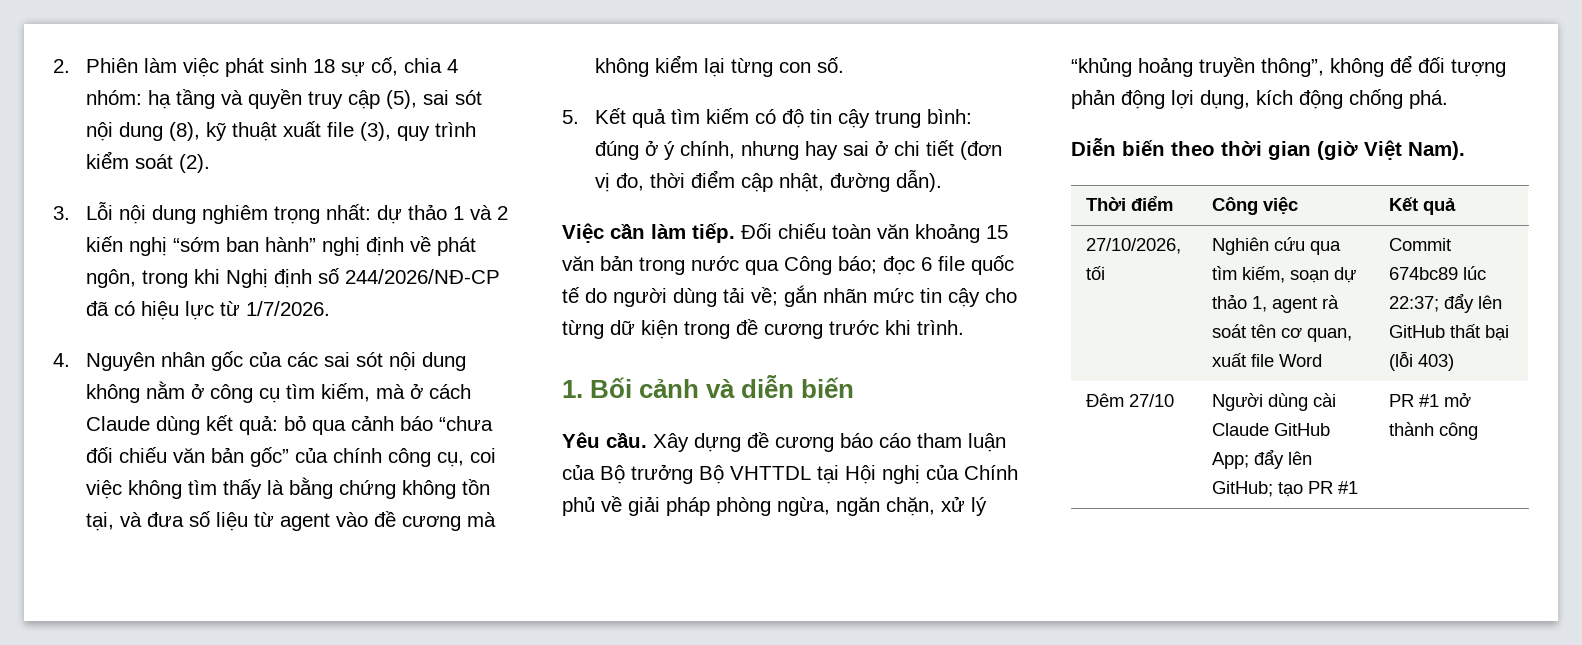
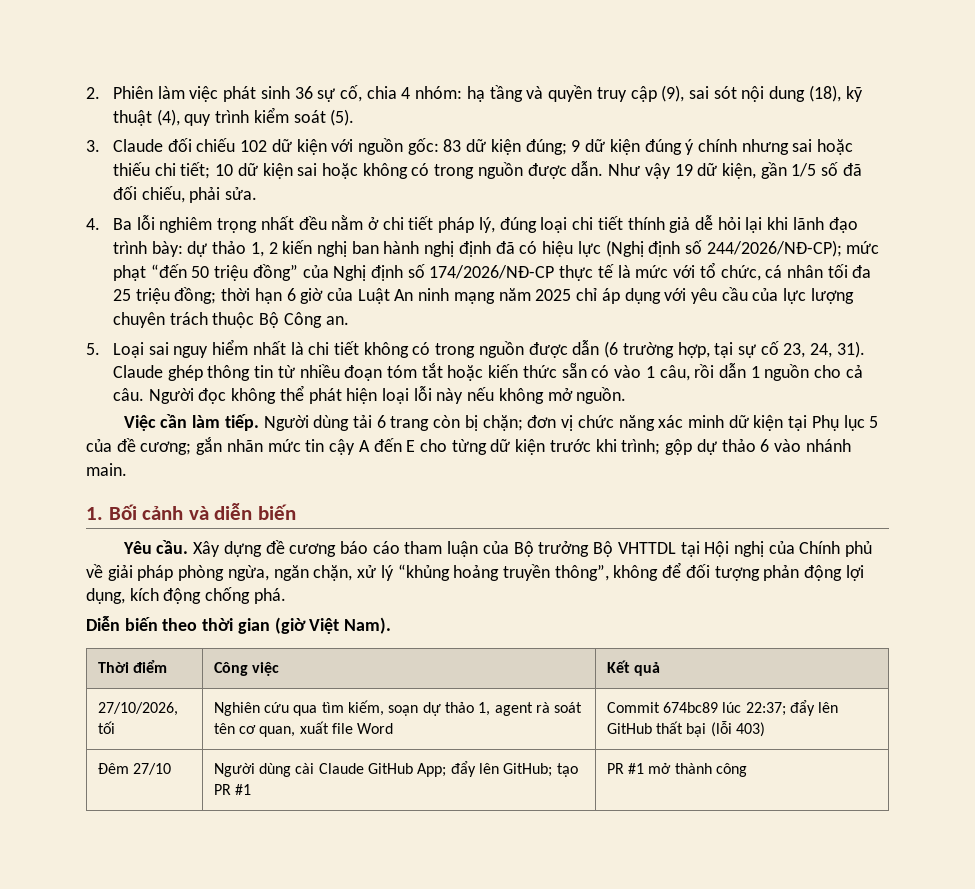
- 2. Phiên làm việc phát sinh 18 sự cố, chia 4 nhóm: hạ tầng và quyền truy cập (5), sai sót nội dung (8), kỹ thuật xuất file (3), quy trình kiểm soát (2).
+ 2. Phiên làm việc phát sinh 36 sự cố, chia 4 nhóm: hạ tầng và quyền truy cập (9), sai sót nội dung (18), kỹ thuật (4), quy trình kiểm soát (5).
- 3. Lỗi nội dung nghiêm trọng nhất: dự thảo 1 và 2 kiến nghị “sớm ban hành” nghị định về phát ngôn, trong khi Nghị định số 244/2026/NĐ-CP đã có hiệu lực từ 1/7/2026.
- 4. Nguyên nhân gốc của các sai sót nội dung không nằm ở công cụ tìm kiếm, mà ở cách Claude dùng kết quả: bỏ qua cảnh báo “chưa đối chiếu văn bản gốc” của chính công cụ, coi việc không tìm thấy là bằng chứng không tồn tại, và đưa số liệu từ agent vào đề cương mà không kiểm lại từng con số.
- 5. Kết quả tìm kiếm có độ tin cậy trung bình: đúng ở ý chính, nhưng hay sai ở chi tiết (đơn vị đo, thời điểm cập nhật, đường dẫn).
- Việc cần làm tiếp. Đối chiếu toàn văn khoảng 15 văn bản trong nước qua Công báo; đọc 6 file quốc tế do người dùng tải về; gắn nhãn mức tin cậy cho từng dữ kiện trong đề cương trước khi trình.
+ 3. Claude đối chiếu 102 dữ kiện với nguồn gốc: 83 dữ kiện đúng; 9 dữ kiện đúng ý chính nhưng sai hoặc thiếu chi tiết; 10 dữ kiện sai hoặc không có trong nguồn được dẫn. Như vậy 19 dữ kiện, gần 1/5 số đã đối chiếu, phải sửa.
+ 4. Ba lỗi nghiêm trọng nhất đều nằm ở chi tiết pháp lý, đúng loại chi tiết thính giả dễ hỏi lại khi lãnh đạo trình bày: dự thảo 1, 2 kiến nghị ban hành nghị định đã có hiệu lực (Nghị định số 244/2026/NĐ-CP); mức phạt “đến 50 triệu đồng” của Nghị định số 174/2026/NĐ-CP thực tế là mức với tổ chức, cá nhân tối đa 25 triệu đồng; thời hạn 6 giờ của Luật An ninh mạng năm 2025 chỉ áp dụng với yêu cầu của lực lượng chuyên trách thuộc Bộ Công an.
+ 5. Loại sai nguy hiểm nhất là chi tiết không có trong nguồn được dẫn (6 trường hợp, tại sự cố 23, 24, 31). Claude ghép thông tin từ nhiều đoạn tóm tắt hoặc kiến thức sẵn có vào 1 câu, rồi dẫn 1 nguồn cho cả câu. Người đọc không thể phát hiện loại lỗi này nếu không mở nguồn.
+ Việc cần làm tiếp. Người dùng tải 6 trang còn bị chặn; đơn vị chức năng xác minh dữ kiện tại Phụ lục 5 của đề cương; gắn nhãn mức tin cậy A đến E cho từng dữ kiện trước khi trình; gộp dự thảo 6 vào nhánh main.

